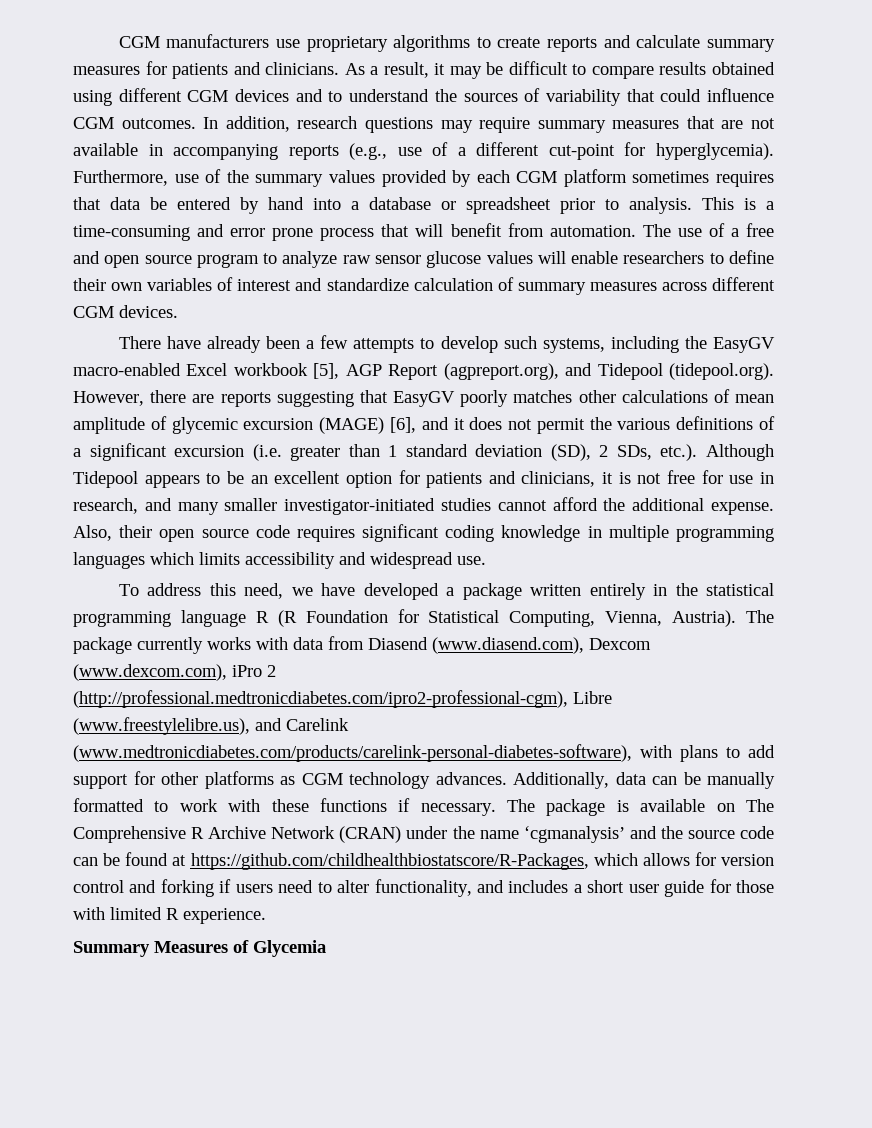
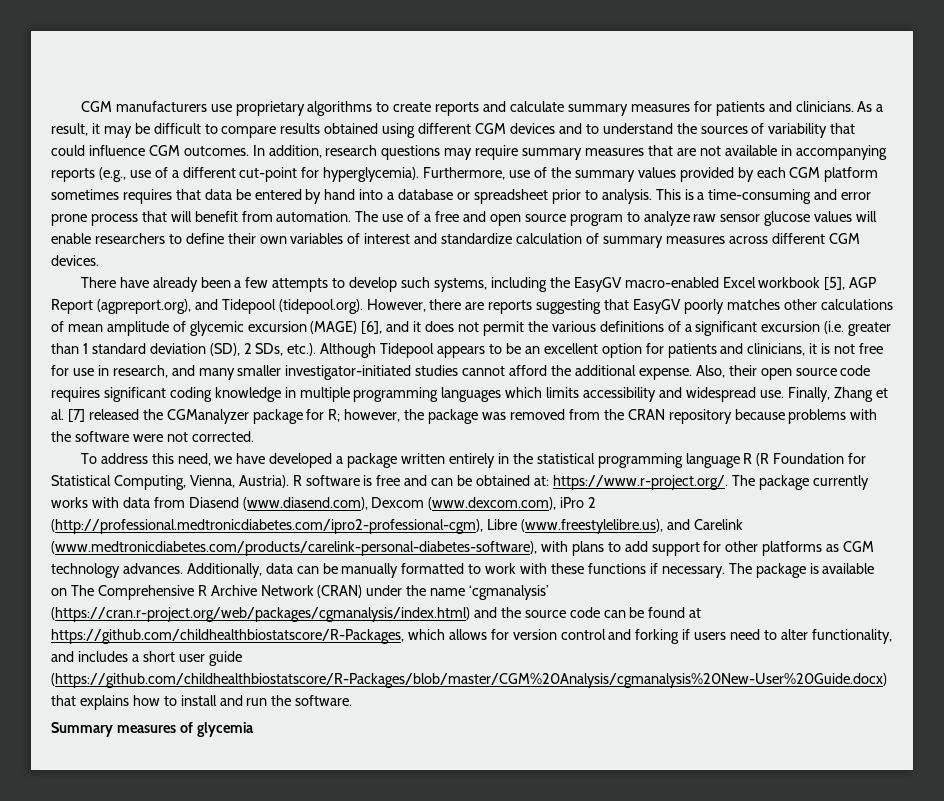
+ Finally, Zhang et al. [7] released the CGManalyzer package for R; however, the package was removed from the CRAN repository because problems with the software were not corrected.
- The package currently works with data from Diasend (www.diasend.com), Dexcom (www.dexcom.com), iPro 2 (http://professional.medtronicdiabetes.com/ipro2-professional-cgm), Libre (www.freestylelibre.us), and Carelink (www.medtronicdiabetes.com/products/carelink-personal-diabetes-software), with plans to add support for other platforms as CGM technology advances.
+ R software is free and can be obtained at: https://www.r-project.org/. The package currently works with data from Diasend (www.diasend.com), Dexcom (www.dexcom.com), iPro 2 (http://professional.medtronicdiabetes.com/ipro2-professional-cgm), Libre (www.freestylelibre.us), and Carelink (www.medtronicdiabetes.com/products/carelink-personal-diabetes-software), with plans to add support for other platforms as CGM technology advances.
- The package is available on The Comprehensive R Archive Network (CRAN) under the name ‘cgmanalysis’ and the source code can be found at https://github.com/childhealthbiostatscore/R-Packages, which allows for version control and forking if users need to alter functionality, and includes a short user guide for those with limited R experience.
- Summary Measures of Glycemia
+ The package is available on The Comprehensive R Archive Network (CRAN) under the name ‘cgmanalysis’ (https://cran.r-project.org/web/packages/cgmanalysis/index.html) and the source code can be found at https://github.com/childhealthbiostatscore/R-Packages, which allows for version control and forking if users need to alter functionality, and includes a short user guide (https://github.com/childhealthbiostatscore/R-Packages/blob/master/CGM%20Analysis/cgmanalysis%20New-User%20Guide.docx) that explains how to install and run the software.
+ Summary measures of glycemia

